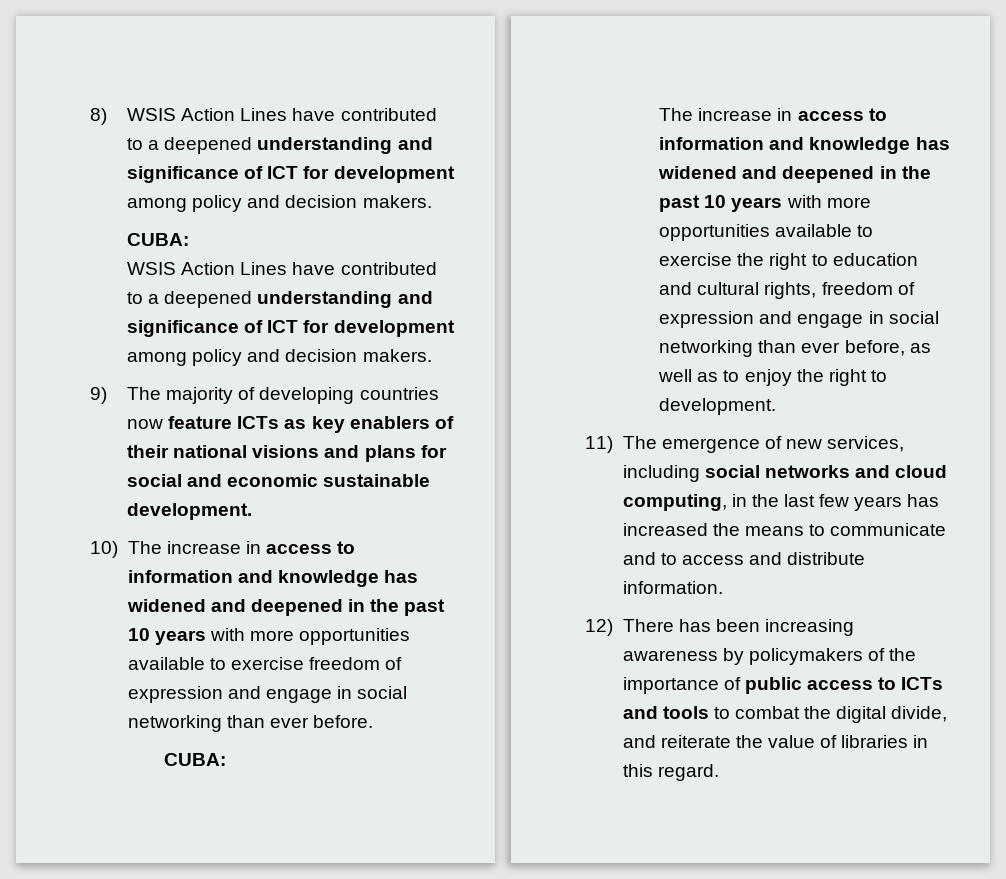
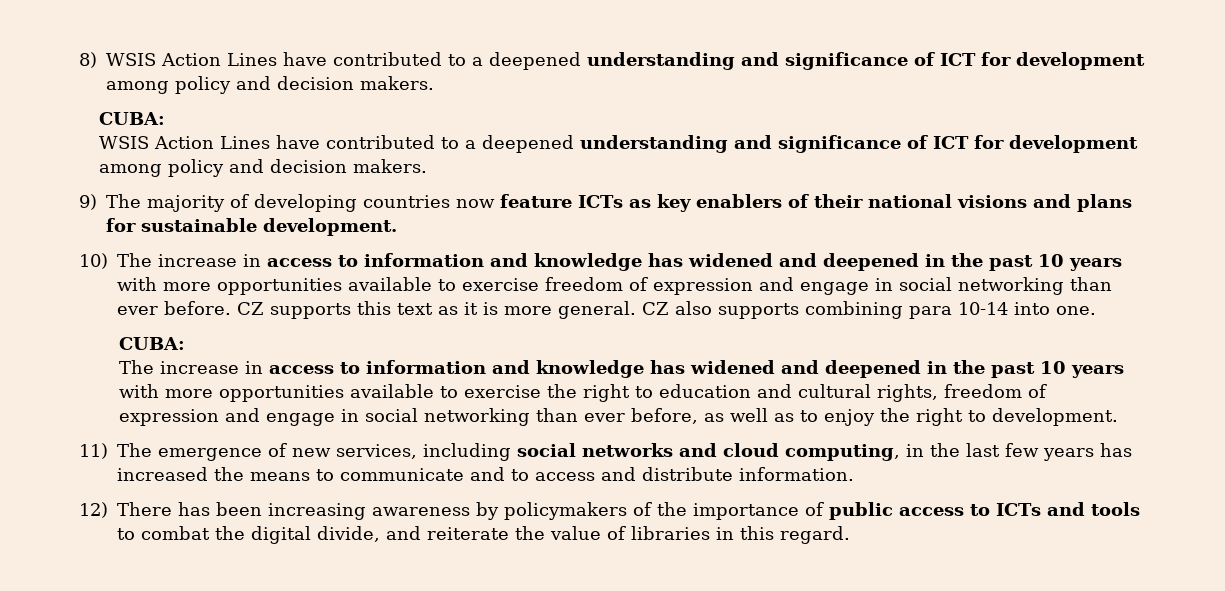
- 9) The majority of developing countries now feature ICTs as key enablers of their national visions and plans for social and economic sustainable development.
+ 9) The majority of developing countries now feature ICTs as key enablers of their national visions and plans for sustainable development.
+ CZ supports this text as it is more general. CZ also supports combining para 10-14 into one.

